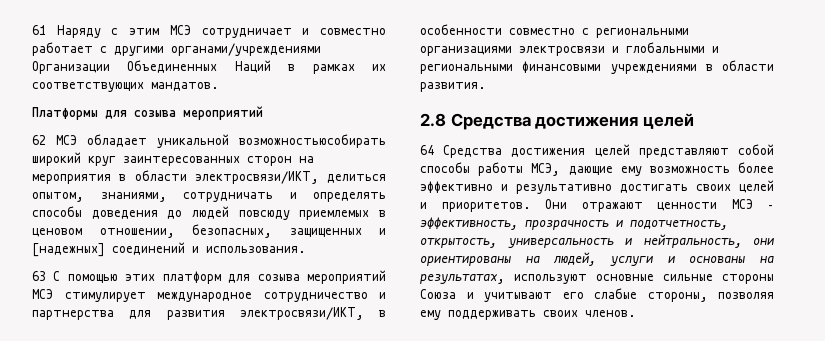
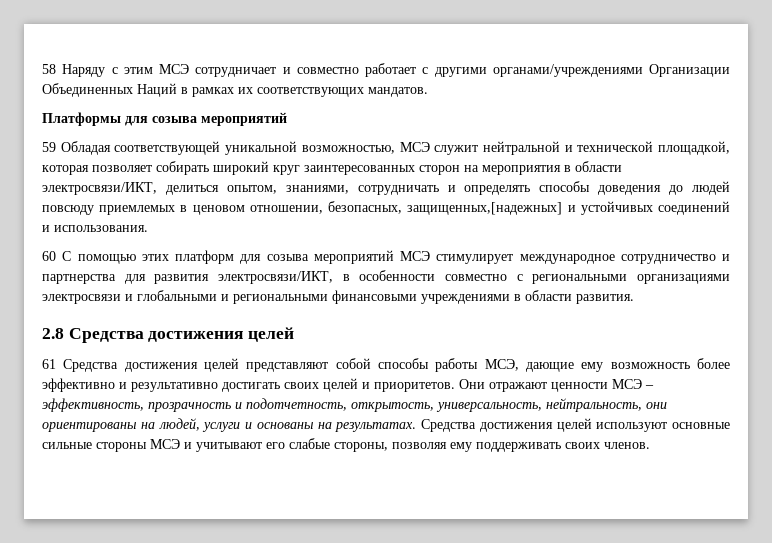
- 61 Наряду с этим МСЭ сотрудничает и совместно работает с другими органами/учреждениями Организации Объединенных Наций в рамках их соответствующих мандатов.
+ 58 Наряду с этим МСЭ сотрудничает и совместно работает с другими органами/учреждениями Организации Объединенных Наций в рамках их соответствующих мандатов.
- 62 МСЭ обладает уникальной возможностьюсобирать широкий круг заинтересованных сторон на мероприятия в области электросвязи/ИКТ, делиться опытом, знаниями, сотрудничать и определять способы доведения до людей повсюду приемлемых в ценовом отношении, безопасных, защищенных и [надежных] соединений и использования.
+ 59 Обладая соответствующей уникальной возможностью, МСЭ служит нейтральной и технической площадкой, которая позволяет собирать широкий круг заинтересованных сторон на мероприятия в области электросвязи/ИКТ, делиться опытом, знаниями, сотрудничать и определять способы доведения до людей повсюду приемлемых в ценовом отношении, безопасных, защищенных,[надежных] и устойчивых соединений и использования.
- 63 С помощью этих платформ для созыва мероприятий МСЭ стимулирует международное сотрудничество и партнерства для развития электросвязи/ИКТ, в особенности совместно с региональными организациями электросвязи и глобальными и региональными финансовыми учреждениями в области развития.
+ 60 С помощью этих платформ для созыва мероприятий МСЭ стимулирует международное сотрудничество и партнерства для развития электросвязи/ИКТ, в особенности совместно с региональными организациями электросвязи и глобальными и региональными финансовыми учреждениями в области развития.
- 64 Средства достижения целей представляют собой способы работы МСЭ, дающие ему возможность более эффективно и результативно достигать своих целей и приоритетов.
+ 61 Средства достижения целей представляют собой способы работы МСЭ, дающие ему возможность более эффективно и результативно достигать своих целей и приоритетов.
- Они отражают ценности МСЭ – эффективность, прозрачность и подотчетность, открытость, универсальность и нейтральность, они ориентированы на людей, услуги и основаны на результатах, используют основные сильные стороны Союза и учитывают его слабые стороны, позволяя ему поддерживать своих членов.
+ Они отражают ценности МСЭ – эффективность, прозрачность и подотчетность, открытость, универсальность, нейтральность, они ориентированы на людей, услуги и основаны на результатах. Средства достижения целей используют основные сильные стороны МСЭ и учитывают его слабые стороны, позволяя ему поддерживать своих членов.

